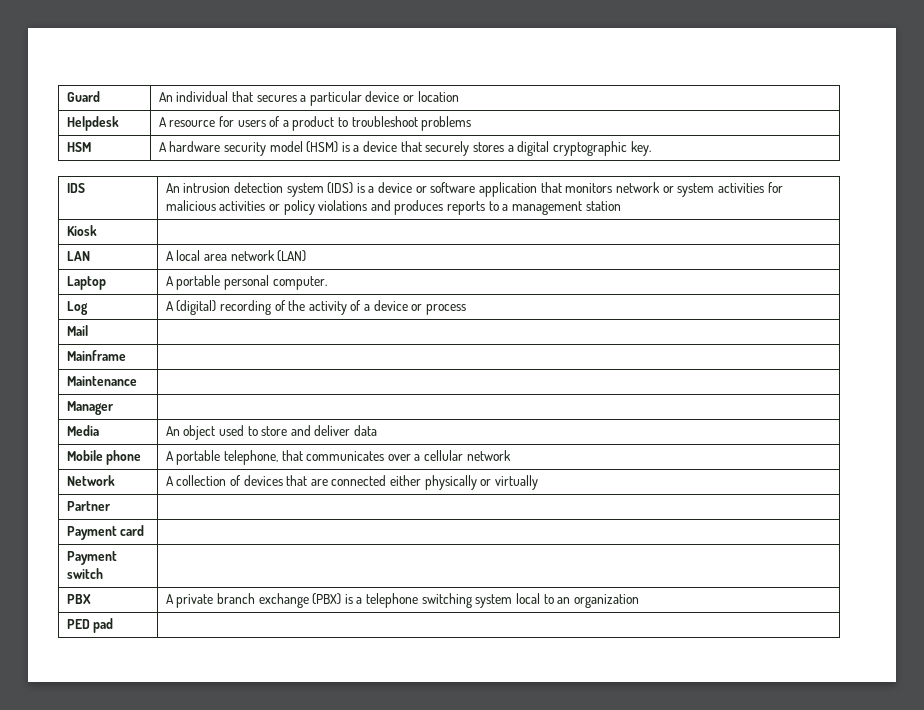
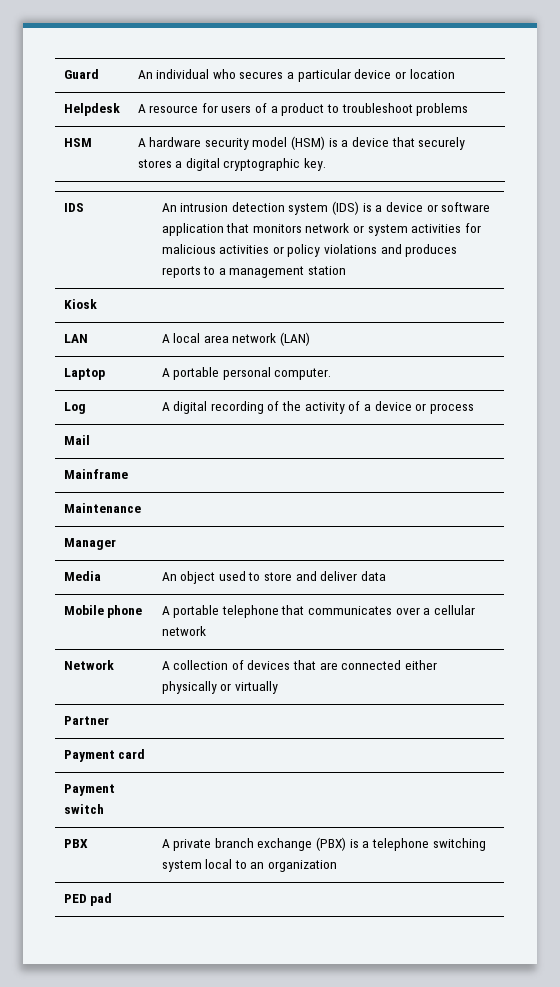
- Guard | An individual that secures a particular device or location
+ Guard | An individual who secures a particular device or location
- Log | A (digital) recording of the activity of a device or process
+ Log | A digital recording of the activity of a device or process
- Mobile phone | A portable telephone, that communicates over a cellular network
+ Mobile phone | A portable telephone that communicates over a cellular network

